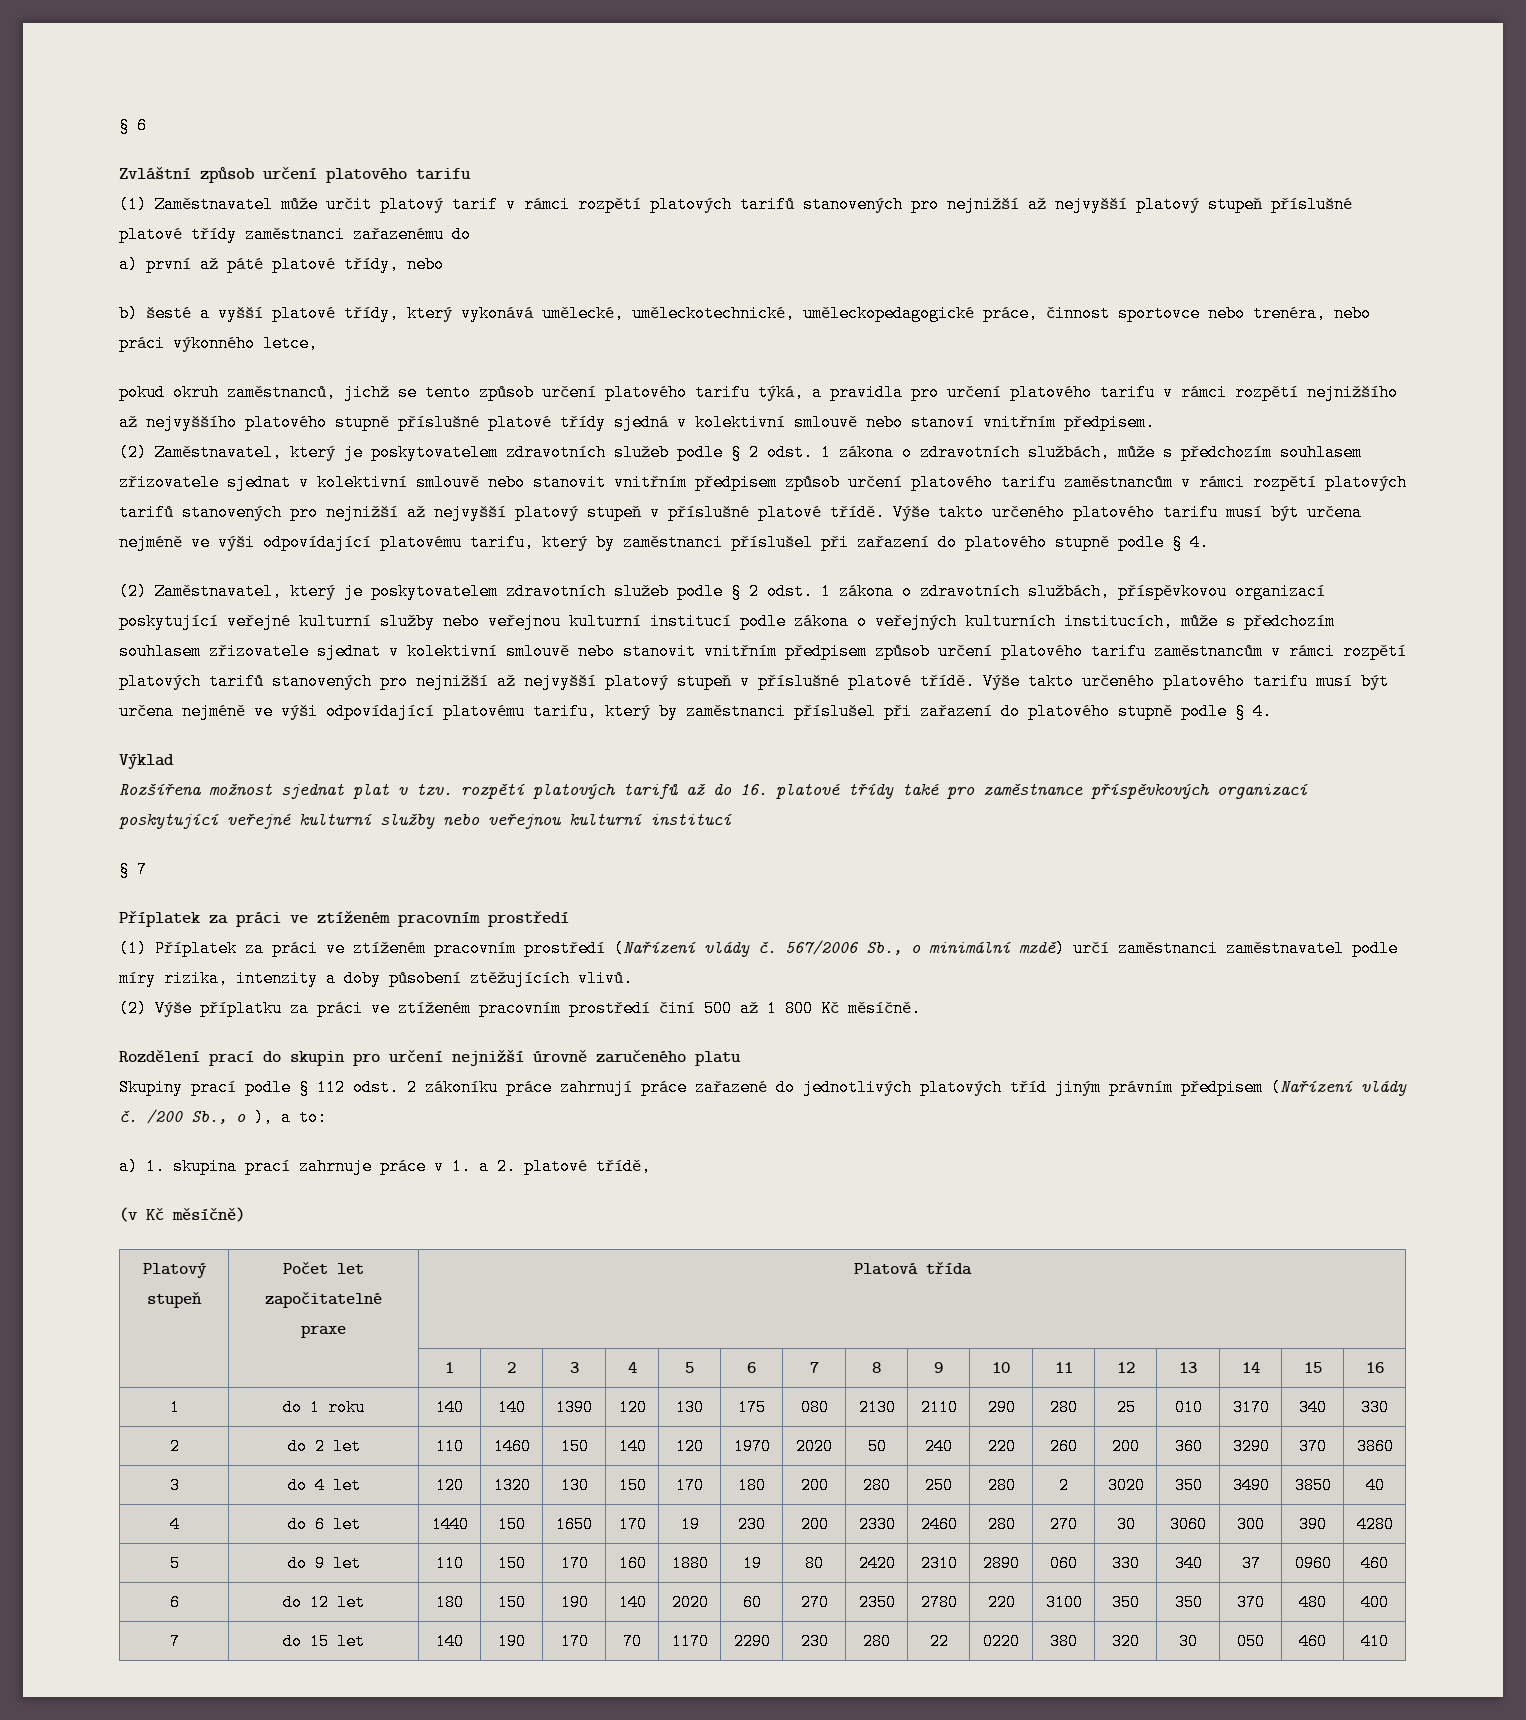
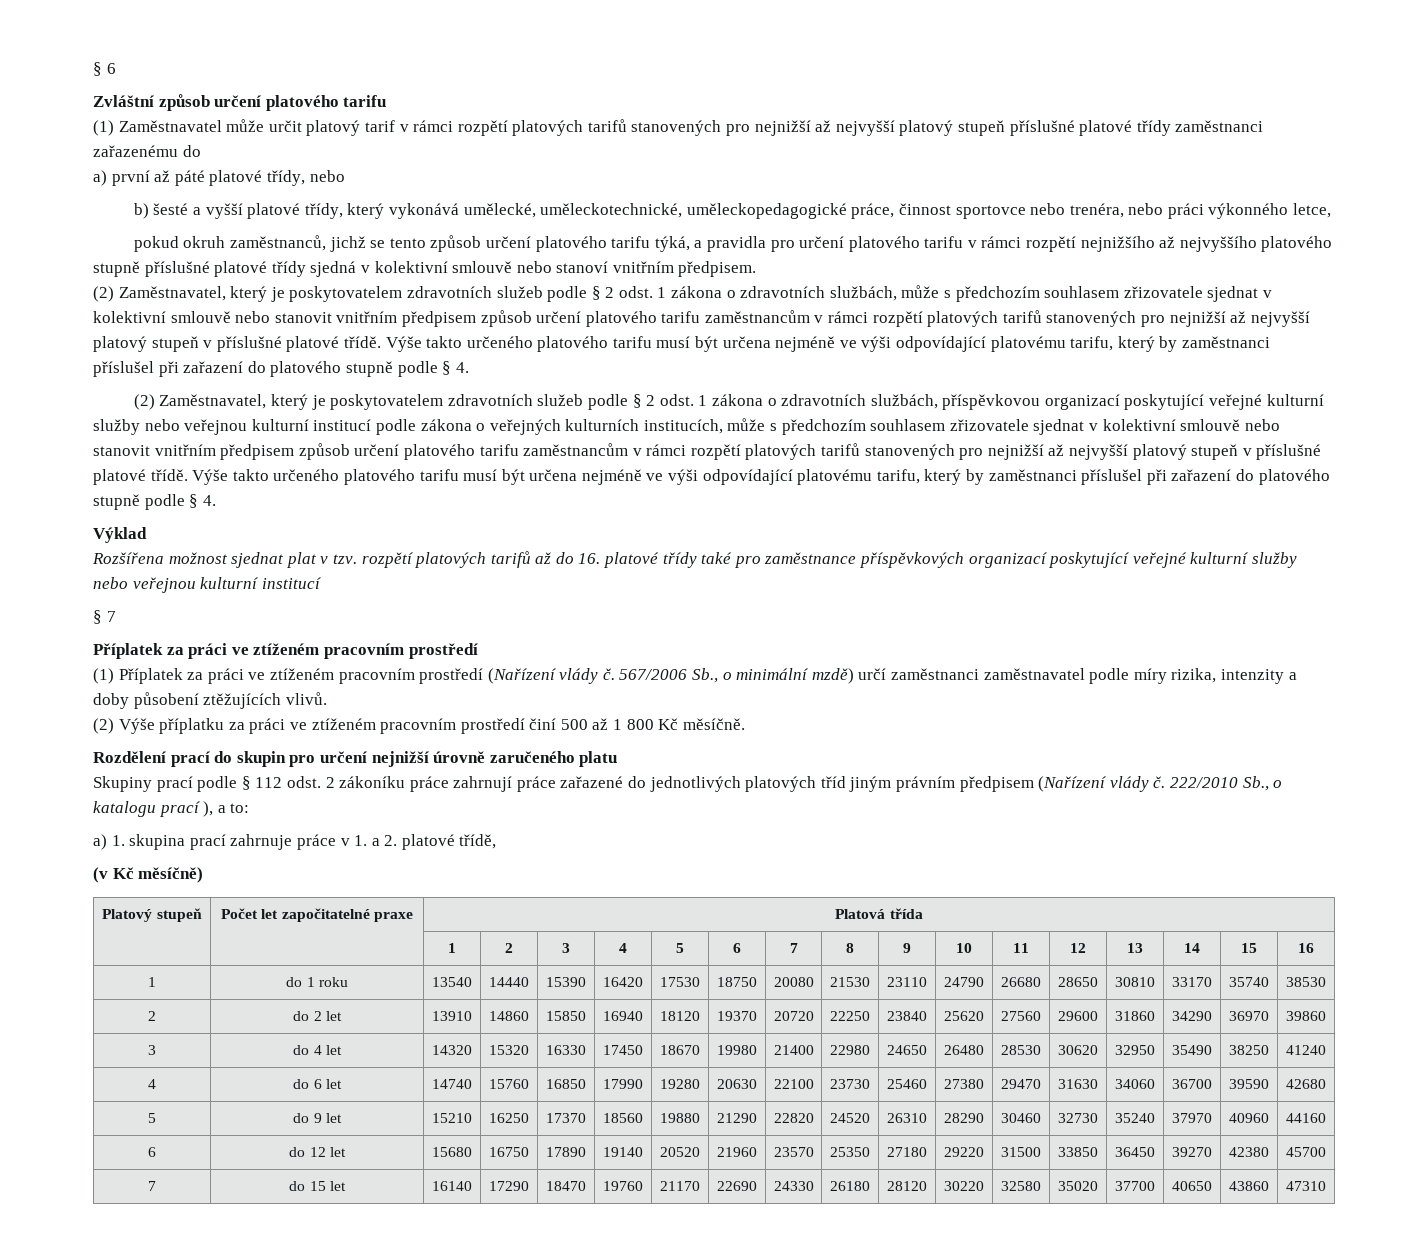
- /200 Sb., o ), a to:
+ 222/2010 Sb., o katalogu prací ), a to:
- 1 | do 1 roku | 140 | 140 | 1390 | 120 | 130 | 175 | 080 | 2130 | 2110 | 290 | 280 | 25 | 010 | 3170 | 340 | 330
- 2 | do 2 let | 110 | 1460 | 150 | 140 | 120 | 1970 | 2020 | 50 | 240 | 220 | 260 | 200 | 360 | 3290 | 370 | 3860
- 3 | do 4 let | 120 | 1320 | 130 | 150 | 170 | 180 | 200 | 280 | 250 | 280 | 2 | 3020 | 350 | 3490 | 3850 | 40
- 4 | do 6 let | 1440 | 150 | 1650 | 170 | 19 | 230 | 200 | 2330 | 2460 | 280 | 270 | 30 | 3060 | 300 | 390 | 4280
- 5 | do 9 let | 110 | 150 | 170 | 160 | 1880 | 19 | 80 | 2420 | 2310 | 2890 | 060 | 330 | 340 | 37 | 0960 | 460
- 6 | do 12 let | 180 | 150 | 190 | 140 | 2020 | 60 | 270 | 2350 | 2780 | 220 | 3100 | 350 | 350 | 370 | 480 | 400
- 7 | do 15 let | 140 | 190 | 170 | 70 | 1170 | 2290 | 230 | 280 | 22 | 0220 | 380 | 320 | 30 | 050 | 460 | 410
+ 1 | do 1 roku | 13540 | 14440 | 15390 | 16420 | 17530 | 18750 | 20080 | 21530 | 23110 | 24790 | 26680 | 28650 | 30810 | 33170 | 35740 | 38530
+ 2 | do 2 let | 13910 | 14860 | 15850 | 16940 | 18120 | 19370 | 20720 | 22250 | 23840 | 25620 | 27560 | 29600 | 31860 | 34290 | 36970 | 39860
+ 3 | do 4 let | 14320 | 15320 | 16330 | 17450 | 18670 | 19980 | 21400 | 22980 | 24650 | 26480 | 28530 | 30620 | 32950 | 35490 | 38250 | 41240
+ 4 | do 6 let | 14740 | 15760 | 16850 | 17990 | 19280 | 20630 | 22100 | 23730 | 25460 | 27380 | 29470 | 31630 | 34060 | 36700 | 39590 | 42680
+ 5 | do 9 let | 15210 | 16250 | 17370 | 18560 | 19880 | 21290 | 22820 | 24520 | 26310 | 28290 | 30460 | 32730 | 35240 | 37970 | 40960 | 44160
+ 6 | do 12 let | 15680 | 16750 | 17890 | 19140 | 20520 | 21960 | 23570 | 25350 | 27180 | 29220 | 31500 | 33850 | 36450 | 39270 | 42380 | 45700
+ 7 | do 15 let | 16140 | 17290 | 18470 | 19760 | 21170 | 22690 | 24330 | 26180 | 28120 | 30220 | 32580 | 35020 | 37700 | 40650 | 43860 | 47310

